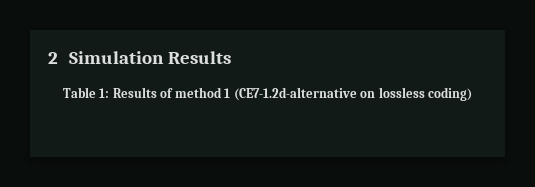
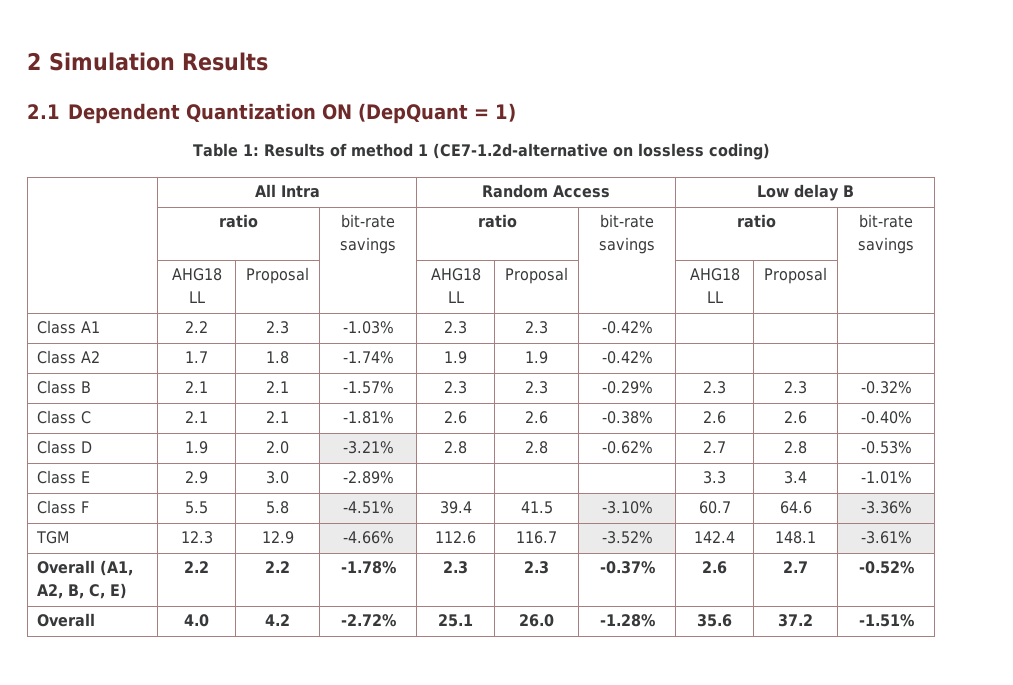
+ 2.1 Dependent Quantization ON (DepQuant = 1)
+ | All Intra | Random Access | Low delay B
+ | ratio | bit-rate savings | ratio | bit-rate savings | ratio | bit-rate savings
+ | AHG18 LL | Proposal | | AHG18 LL | Proposal | | AHG18 LL | Proposal |
+ Class A1 | 2.2 | 2.3 | -1.03% | 2.3 | 2.3 | -0.42% | | |
+ Class A2 | 1.7 | 1.8 | -1.74% | 1.9 | 1.9 | -0.42% | | |
+ Class B | 2.1 | 2.1 | -1.57% | 2.3 | 2.3 | -0.29% | 2.3 | 2.3 | -0.32%
+ Class C | 2.1 | 2.1 | -1.81% | 2.6 | 2.6 | -0.38% | 2.6 | 2.6 | -0.40%
+ Class D | 1.9 | 2.0 | -3.21% | 2.8 | 2.8 | -0.62% | 2.7 | 2.8 | -0.53%
+ Class E | 2.9 | 3.0 | -2.89% | | | | 3.3 | 3.4 | -1.01%
+ Class F | 5.5 | 5.8 | -4.51% | 39.4 | 41.5 | -3.10% | 60.7 | 64.6 | -3.36%
+ TGM | 12.3 | 12.9 | -4.66% | 112.6 | 116.7 | -3.52% | 142.4 | 148.1 | -3.61%
+ Overall (A1, A2, B, C, E) | 2.2 | 2.2 | -1.78% | 2.3 | 2.3 | -0.37% | 2.6 | 2.7 | -0.52%
+ Overall | 4.0 | 4.2 | -2.72% | 25.1 | 26.0 | -1.28% | 35.6 | 37.2 | -1.51%

